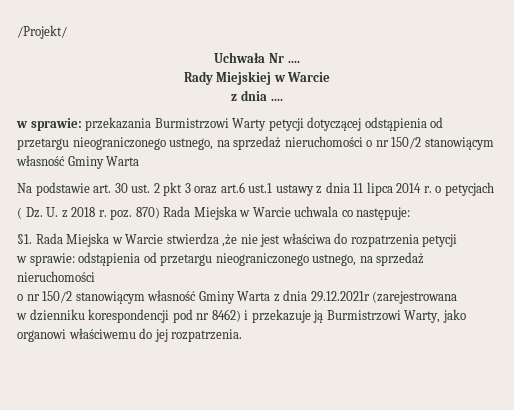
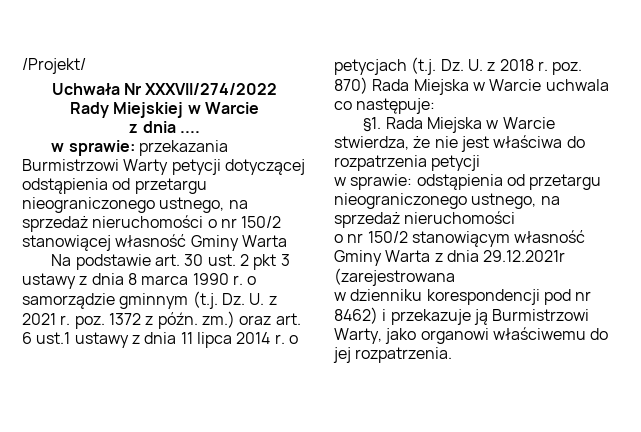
- Uchwała Nr ....
+ Uchwała Nr XXXVII/274/2022
- w sprawie: przekazania Burmistrzowi Warty petycji dotyczącej odstąpienia od przetargu nieograniczonego ustnego, na sprzedaż nieruchomości o nr 150/2 stanowiącym własność Gminy Warta
+ w sprawie: przekazania Burmistrzowi Warty petycji dotyczącej odstąpienia od przetargu nieograniczonego ustnego, na sprzedaż nieruchomości o nr 150/2 stanowiącej własność Gminy Warta
- Na podstawie art. 30 ust. 2 pkt 3 oraz art.6 ust.1 ustawy z dnia 11 lipca 2014 r. o petycjach
- ( Dz. U. z 2018 r. poz. 870) Rada Miejska w Warcie uchwala co następuje:
+ Na podstawie art. 30 ust. 2 pkt 3 ustawy z dnia 8 marca 1990 r. o samorządzie gminnym (t.j. Dz. U. z 2021 r. poz. 1372 z późn. zm.) oraz art. 6 ust.1 ustawy z dnia 11 lipca 2014 r. o petycjach (t.j. Dz. U. z 2018 r. poz. 870) Rada Miejska w Warcie uchwala co następuje:
- Rada Miejska w Warcie stwierdza ,że nie jest właściwa do rozpatrzenia petycji
+ Rada Miejska w Warcie stwierdza, że nie jest właściwa do rozpatrzenia petycji

